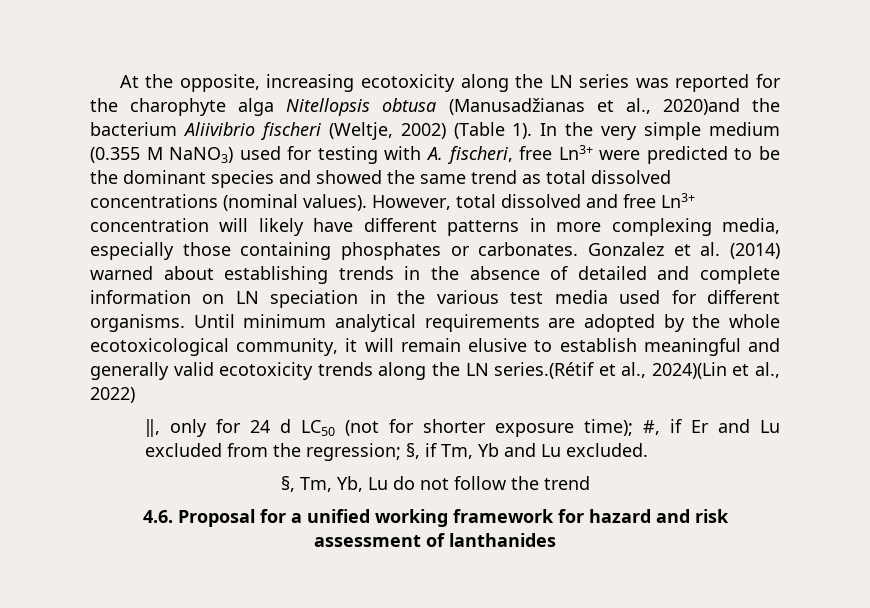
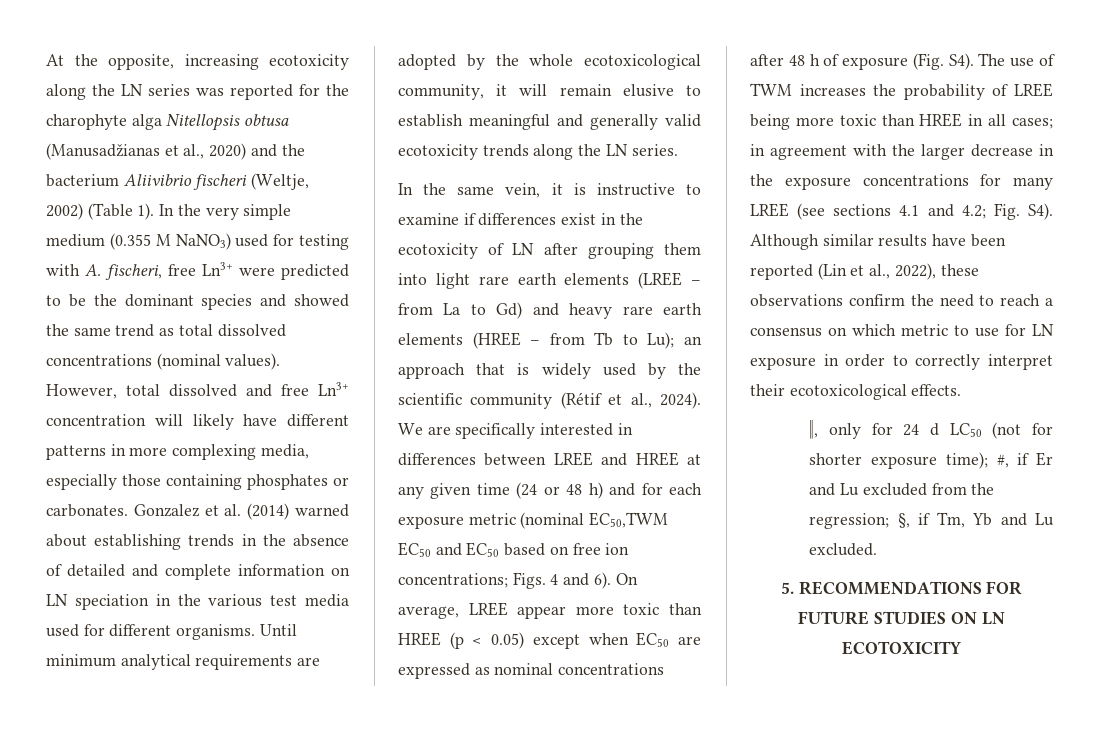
- At the opposite, increasing ecotoxicity along the LN series was reported for the charophyte alga Nitellopsis obtusa (Manusadžianas et al., 2020)and the bacterium Aliivibrio fischeri (Weltje, 2002) (Table 1).
+ At the opposite, increasing ecotoxicity along the LN series was reported for the charophyte alga Nitellopsis obtusa (Manusadžianas et al., 2020) and the bacterium Aliivibrio fischeri (Weltje, 2002) (Table 1).
- Until minimum analytical requirements are adopted by the whole ecotoxicological community, it will remain elusive to establish meaningful and generally valid ecotoxicity trends along the LN series.(Rétif et al., 2024)(Lin et al., 2022)
+ Until minimum analytical requirements are adopted by the whole ecotoxicological community, it will remain elusive to establish meaningful and generally valid ecotoxicity trends along the LN series.
+ In the same vein, it is instructive to examine if differences exist in the ecotoxicity of LN after grouping them into light rare earth elements (LREE – from La to Gd) and heavy rare earth elements (HREE – from Tb to Lu); an approach that is widely used by the scientific community (Rétif et al., 2024). We are specifically interested in differences between LREE and HREE at any given time (24 or 48 h) and for each exposure metric (nominal EC50,TWM EC50 and EC50 based on free ion concentrations; Figs. 4 and 6). On average, LREE appear more toxic than HREE (p < 0.05) except when EC50 are expressed as nominal concentrations after 48 h of exposure (Fig. S4). The use of TWM increases the probability of LREE being more toxic than HREE in all cases; in agreement with the larger decrease in the exposure concentrations for many LREE (see sections 4.1 and 4.2; Fig. S4). Although similar results have been reported (Lin et al., 2022), these observations confirm the need to reach a consensus on which metric to use for LN exposure in order to correctly interpret their ecotoxicological effects.
- §, Tm, Yb, Lu do not follow the trend
- 4.6. Proposal for a unified working framework for hazard and risk assessment of lanthanides
+ 5. RECOMMENDATIONS FOR FUTURE STUDIES ON LN ECOTOXICITY

